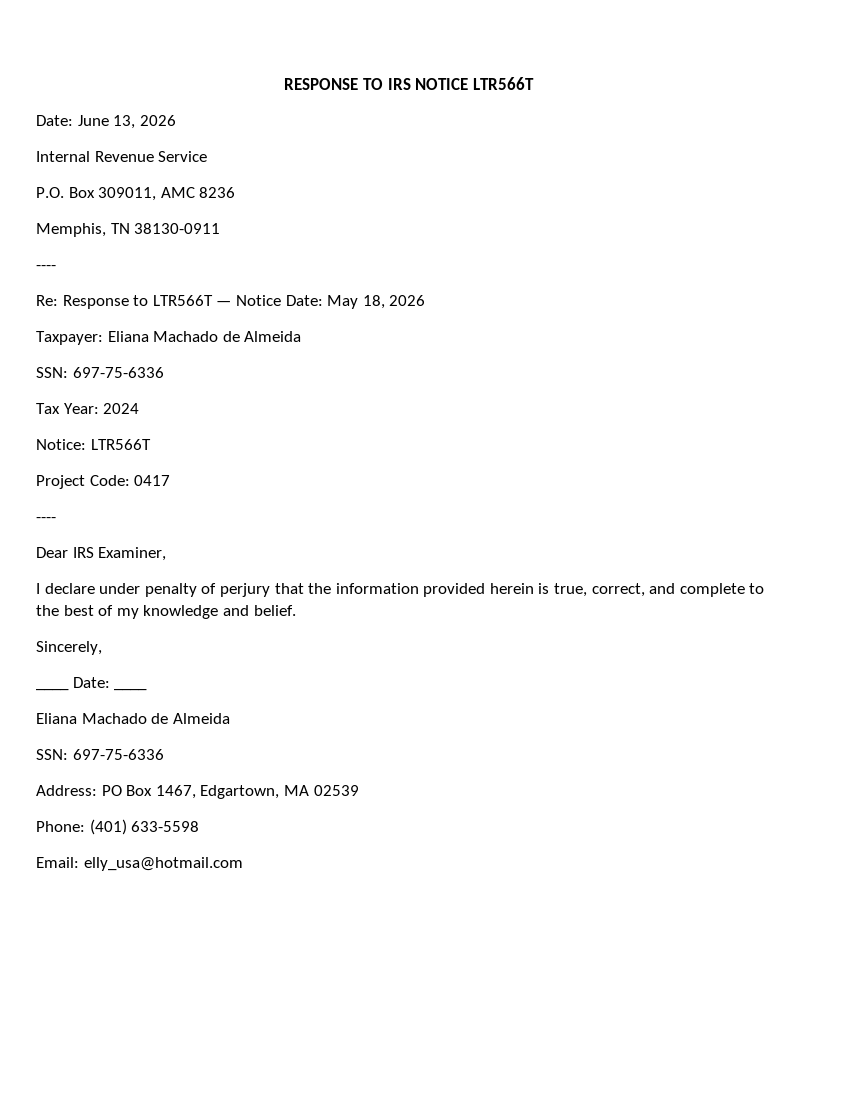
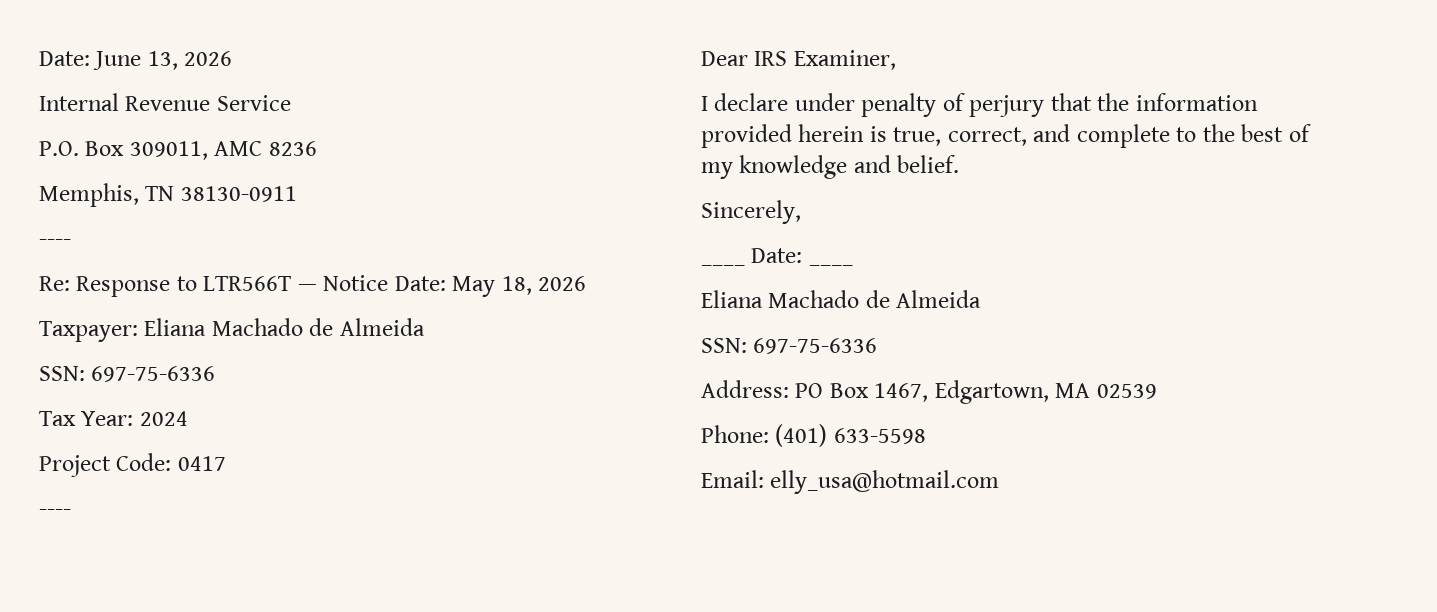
- RESPONSE TO IRS NOTICE LTR566T
- Notice: LTR566T

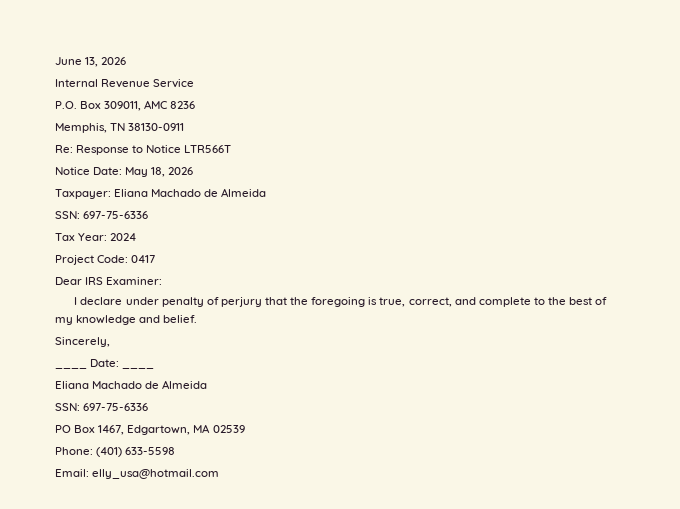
- Date: June 13, 2026
+ June 13, 2026
  Memphis, TN 38130-0911
- ----
- Re: Response to LTR566T — Notice Date: May 18, 2026
+ Re: Response to Notice LTR566T
+ Notice Date: May 18, 2026
  Project Code: 0417
- ----
- Dear IRS Examiner,
+ Dear IRS Examiner:
- I declare under penalty of perjury that the information provided herein is true, correct, and complete to the best of my knowledge and belief.
+ I declare under penalty of perjury that the foregoing is true, correct, and complete to the best of my knowledge and belief.
- Address: PO Box 1467, Edgartown, MA 02539
+ PO Box 1467, Edgartown, MA 02539

